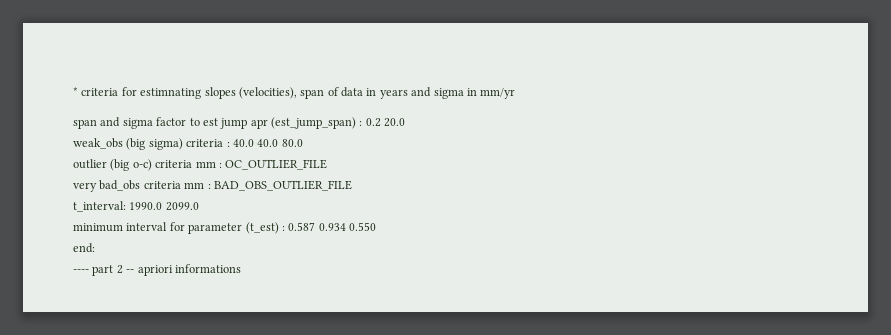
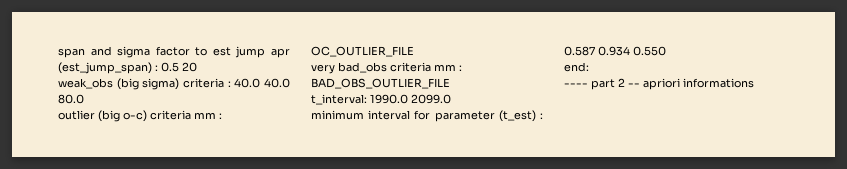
- * criteria for estimnating slopes (velocities), span of data in years and sigma in mm/yr
- span and sigma factor to est jump apr (est_jump_span) : 0.2 20.0
+ span and sigma factor to est jump apr (est_jump_span) : 0.5 20

